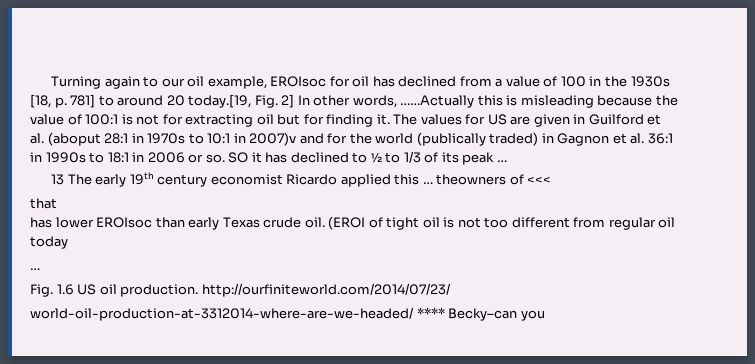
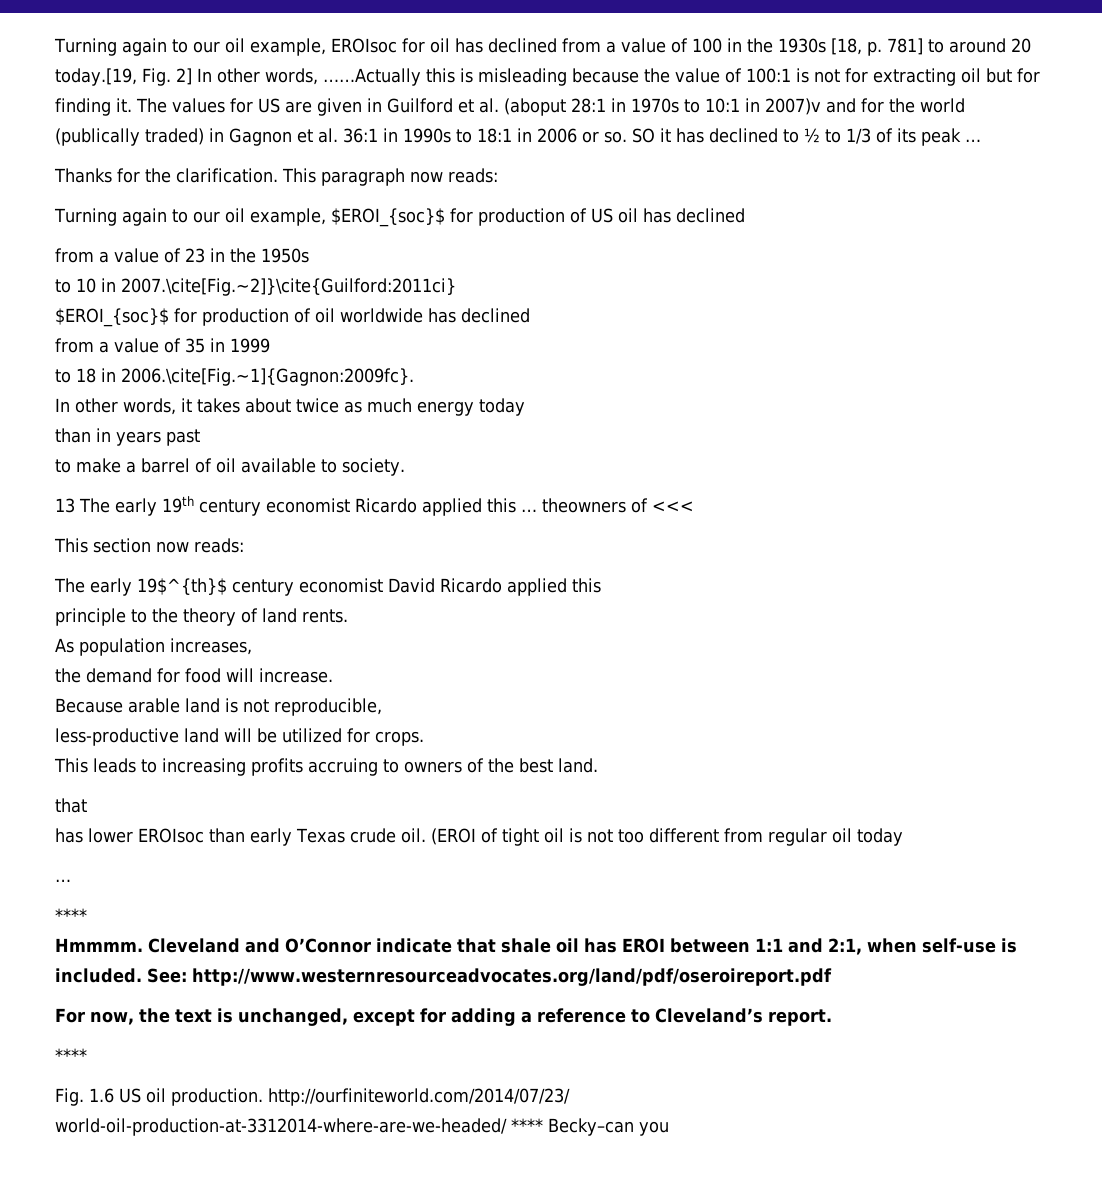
+ Thanks for the clarification. This paragraph now reads:
+ Turning again to our oil example, $EROI_{soc}$ for production of US oil has declined
+ from a value of 23 in the 1950s
+ to 10 in 2007.\cite[Fig.~2]}\cite{Guilford:2011ci}
+ $EROI_{soc}$ for production of oil worldwide has declined
+ from a value of 35 in 1999
+ to 18 in 2006.\cite[Fig.~1]{Gagnon:2009fc}.
+ In other words, it takes about twice as much energy today
+ than in years past
+ to make a barrel of oil available to society.
+ This section now reads:
+ The early 19$^{th}$ century economist David Ricardo applied this
+ principle to the theory of land rents.
+ As population increases,
+ the demand for food will increase.
+ Because arable land is not reproducible,
+ less-productive land will be utilized for crops.
+ This leads to increasing profits accruing to owners of the best land.
  (EROI of tight oil is not too different from regular oil today
  …
+ ****
+ Hmmmm. Cleveland and O’Connor indicate that shale oil has EROI between 1:1 and 2:1, when self-use is included. See: http://www.westernresourceadvocates.org/land/pdf/oseroireport.pdf
+ For now, the text is unchanged, except for adding a reference to Cleveland’s report.
+ ****

